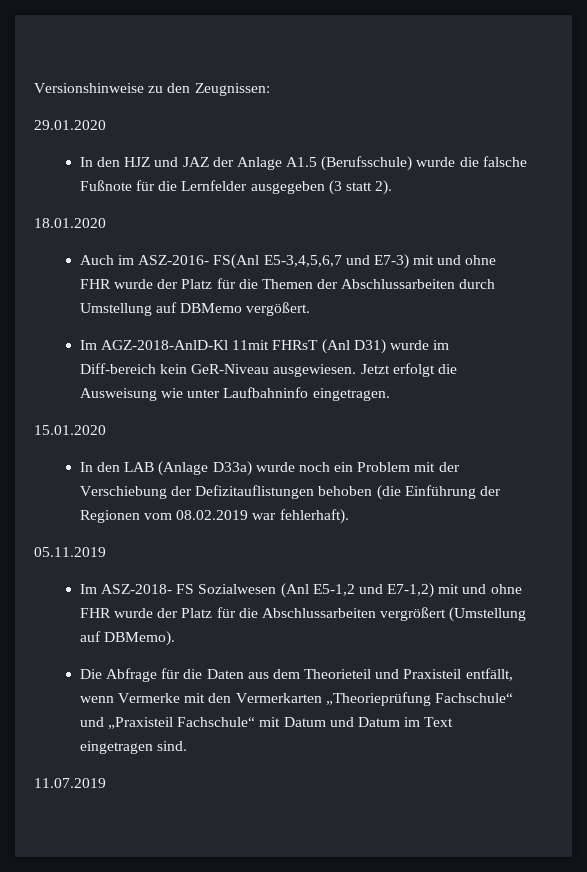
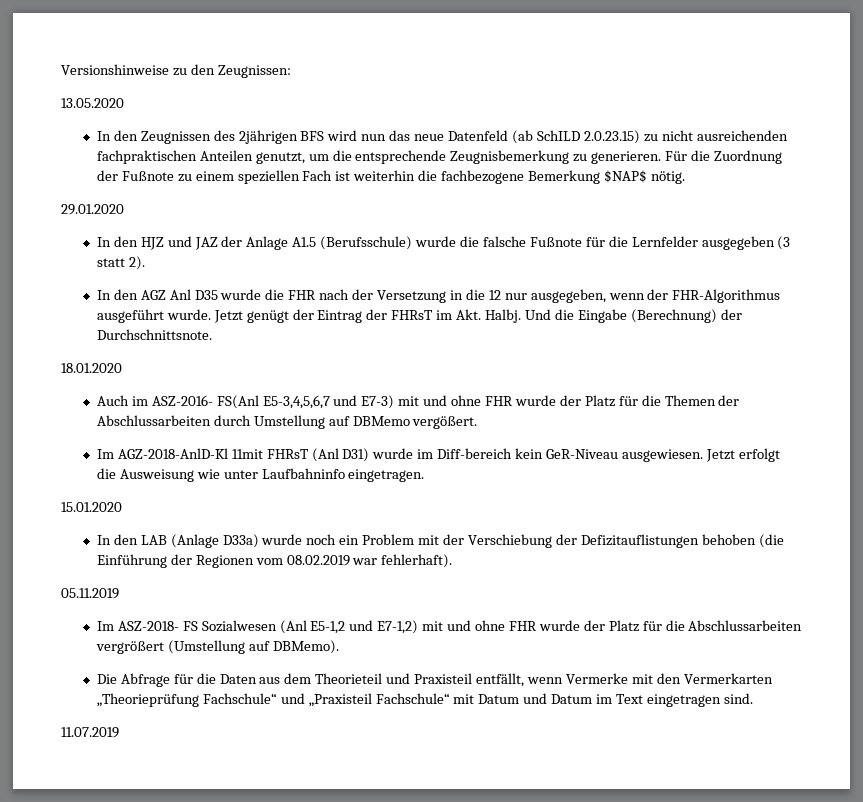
+ 13.05.2020
+ In den Zeugnissen des 2jährigen BFS wird nun das neue Datenfeld (ab SchILD 2.0.23.15) zu nicht ausreichenden fachpraktischen Anteilen genutzt, um die entsprechende Zeugnisbemerkung zu generieren. Für die Zuordnung der Fußnote zu einem speziellen Fach ist weiterhin die fachbezogene Bemerkung $NAP$ nötig.
+ In den AGZ Anl D35 wurde die FHR nach der Versetzung in die 12 nur ausgegeben, wenn der FHR-Algorithmus ausgeführt wurde. Jetzt genügt der Eintrag der FHRsT im Akt. Halbj. Und die Eingabe (Berechnung) der Durchschnittsnote.

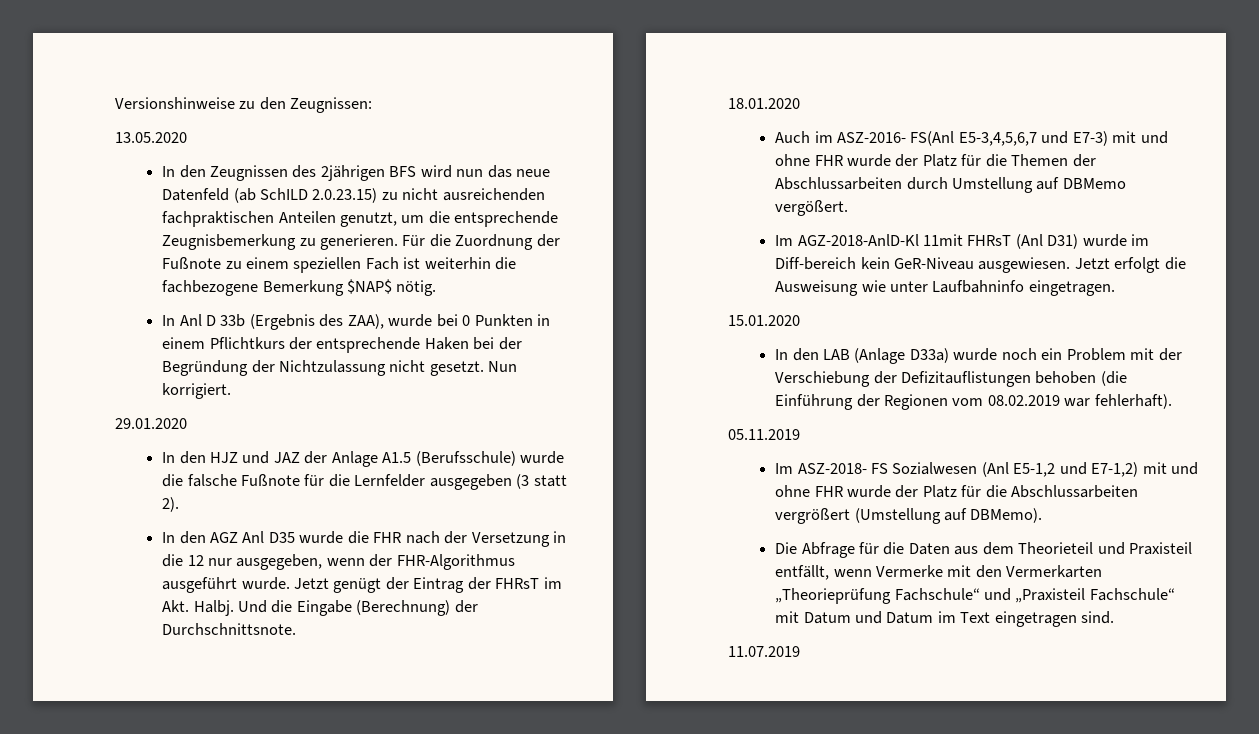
+ In Anl D 33b (Ergebnis des ZAA), wurde bei 0 Punkten in einem Pflichtkurs der entsprechende Haken bei der Begründung der Nichtzulassung nicht gesetzt. Nun korrigiert.

